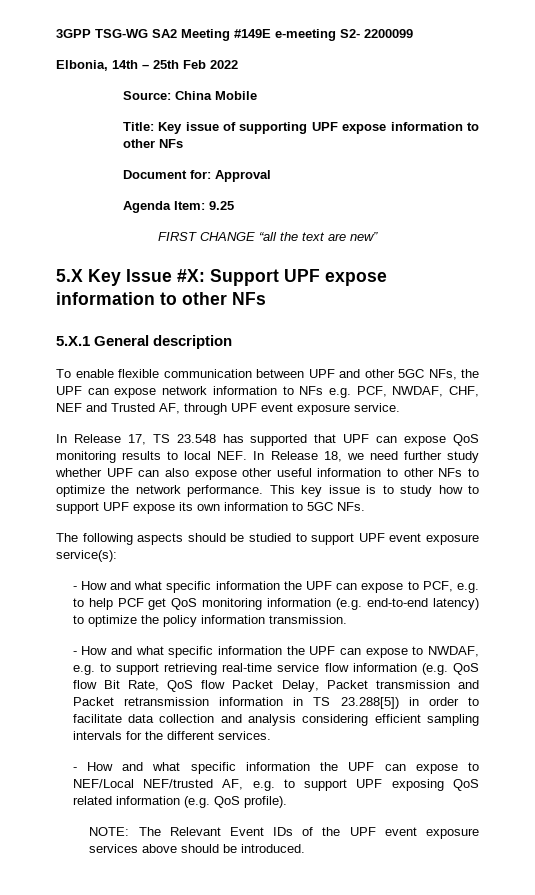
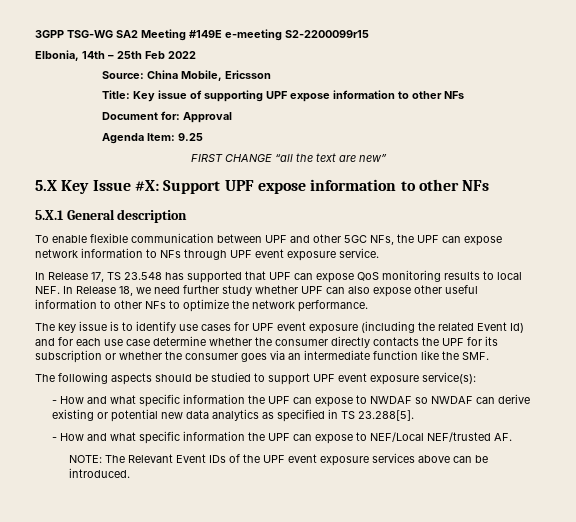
- 3GPP TSG-WG SA2 Meeting #149E e-meeting S2- 2200099
+ 3GPP TSG-WG SA2 Meeting #149E e-meeting S2-2200099r15
- Source: China Mobile
+ Source: China Mobile, Ericsson
- To enable flexible communication between UPF and other 5GC NFs, the UPF can expose network information to NFs e.g. PCF, NWDAF, CHF, NEF and Trusted AF, through UPF event exposure service.
+ To enable flexible communication between UPF and other 5GC NFs, the UPF can expose network information to NFs through UPF event exposure service.
- In Release 17, TS 23.548 has supported that UPF can expose QoS monitoring results to local NEF. In Release 18, we need further study whether UPF can also expose other useful information to other NFs to optimize the network performance. This key issue is to study how to support UPF expose its own information to 5GC NFs.
+ In Release 17, TS 23.548 has supported that UPF can expose QoS monitoring results to local NEF. In Release 18, we need further study whether UPF can also expose other useful information to other NFs to optimize the network performance.
+ The key issue is to identify use cases for UPF event exposure (including the related Event Id) and for each use case determine whether the consumer directly contacts the UPF for its subscription or whether the consumer goes via an intermediate function like the SMF.
- - How and what specific information the UPF can expose to PCF, e.g. to help PCF get QoS monitoring information (e.g. end-to-end latency) to optimize the policy information transmission.
- - How and what specific information the UPF can expose to NWDAF, e.g. to support retrieving real-time service flow information (e.g. QoS flow Bit Rate, QoS flow Packet Delay, Packet transmission and Packet retransmission information in TS 23.288[5]) in order to facilitate data collection and analysis considering efficient sampling intervals for the different services.
+ - How and what specific information the UPF can expose to NWDAF so NWDAF can derive existing or potential new data analytics as specified in TS 23.288[5].
- - How and what specific information the UPF can expose to NEF/Local NEF/trusted AF, e.g. to support UPF exposing QoS related information (e.g. QoS profile).
+ - How and what specific information the UPF can expose to NEF/Local NEF/trusted AF.
- NOTE: The Relevant Event IDs of the UPF event exposure services above should be introduced.
+ NOTE: The Relevant Event IDs of the UPF event exposure services above can be introduced.

